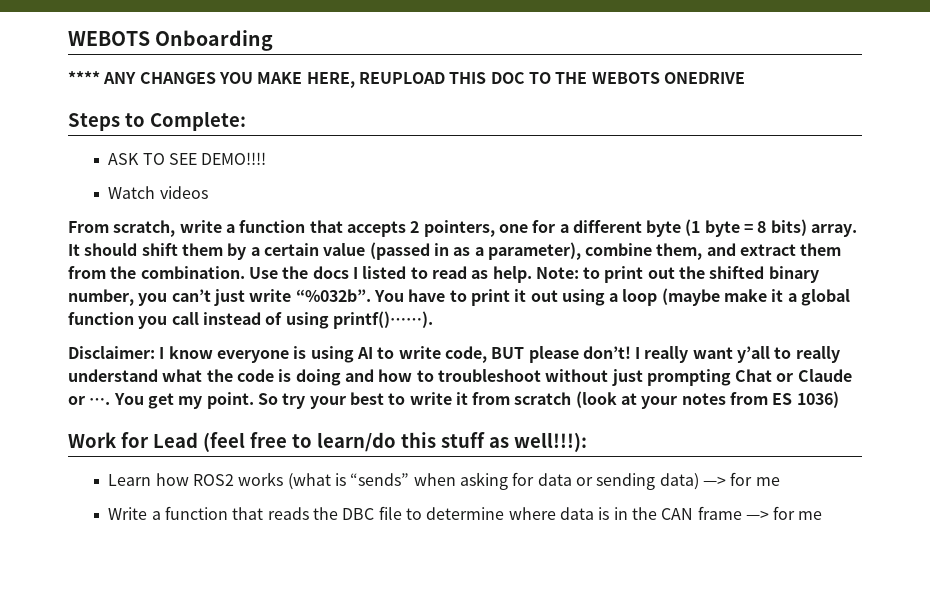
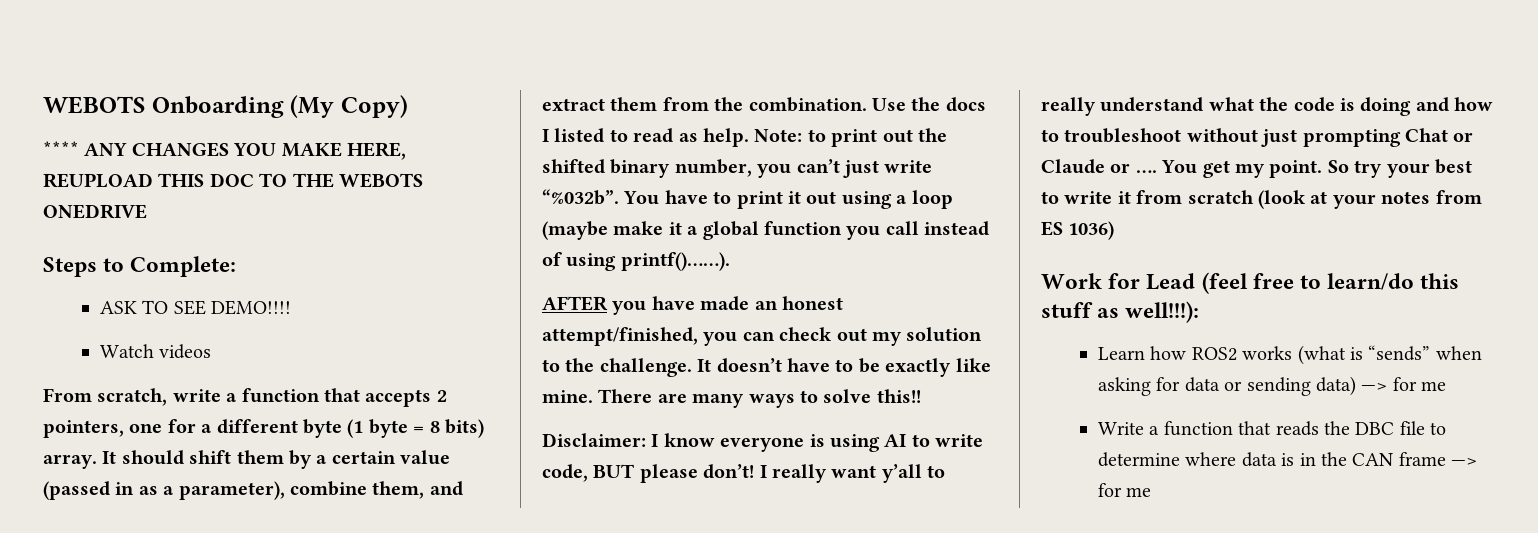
- WEBOTS Onboarding
+ WEBOTS Onboarding (My Copy)
+ AFTER you have made an honest attempt/finished, you can check out my solution to the challenge. It doesn’t have to be exactly like mine. There are many ways to solve this!!

